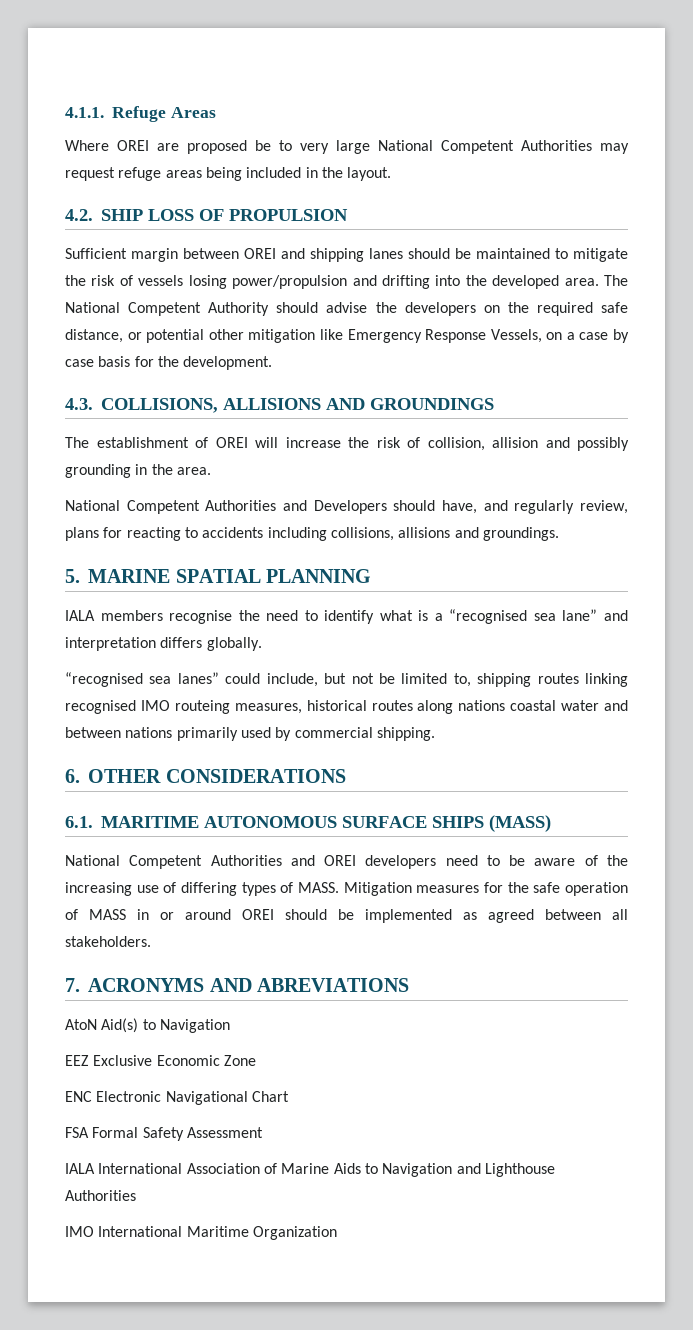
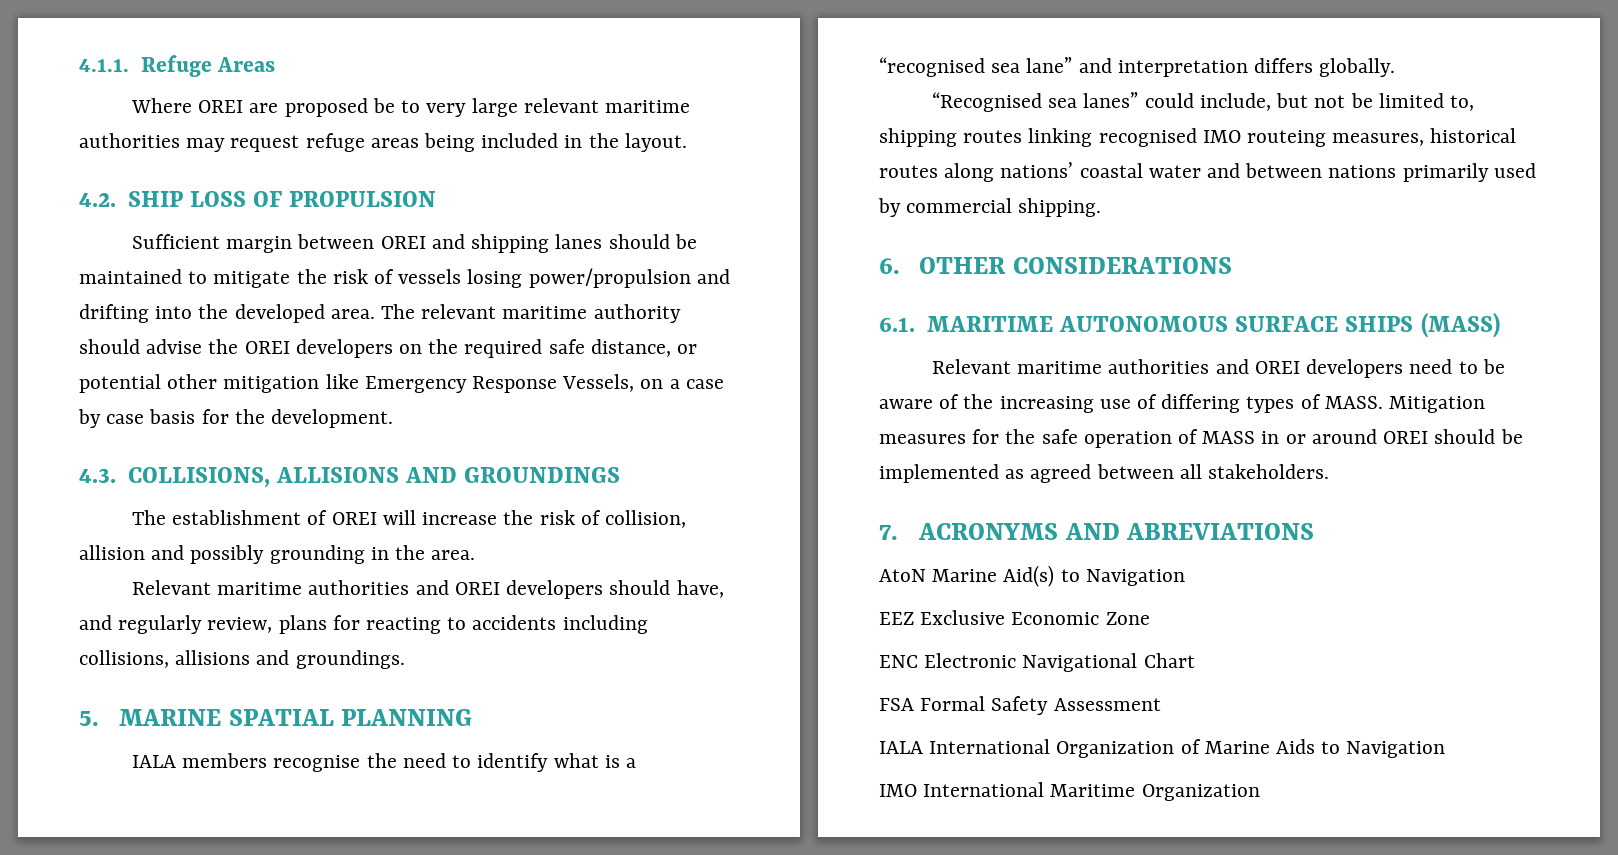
- Where OREI are proposed be to very large National Competent Authorities may request refuge areas being included in the layout.
+ Where OREI are proposed be to very large relevant maritime authorities may request refuge areas being included in the layout.
- The National Competent Authority should advise the developers on the required safe distance, or potential other mitigation like Emergency Response Vessels, on a case by case basis for the development.
+ The relevant maritime authority should advise the OREI developers on the required safe distance, or potential other mitigation like Emergency Response Vessels, on a case by case basis for the development.
- National Competent Authorities and Developers should have, and regularly review, plans for reacting to accidents including collisions, allisions and groundings.
+ Relevant maritime authorities and OREI developers should have, and regularly review, plans for reacting to accidents including collisions, allisions and groundings.
- “recognised sea lanes” could include, but not be limited to, shipping routes linking recognised IMO routeing measures, historical routes along nations coastal water and between nations primarily used by commercial shipping.
+ “Recognised sea lanes” could include, but not be limited to, shipping routes linking recognised IMO routeing measures, historical routes along nations’ coastal water and between nations primarily used by commercial shipping.
- National Competent Authorities and OREI developers need to be aware of the increasing use of differing types of MASS.
+ Relevant maritime authorities and OREI developers need to be aware of the increasing use of differing types of MASS.
- AtoN Aid(s) to Navigation
+ AtoN Marine Aid(s) to Navigation
- IALA International Association of Marine Aids to Navigation and Lighthouse Authorities
+ IALA International Organization of Marine Aids to Navigation

